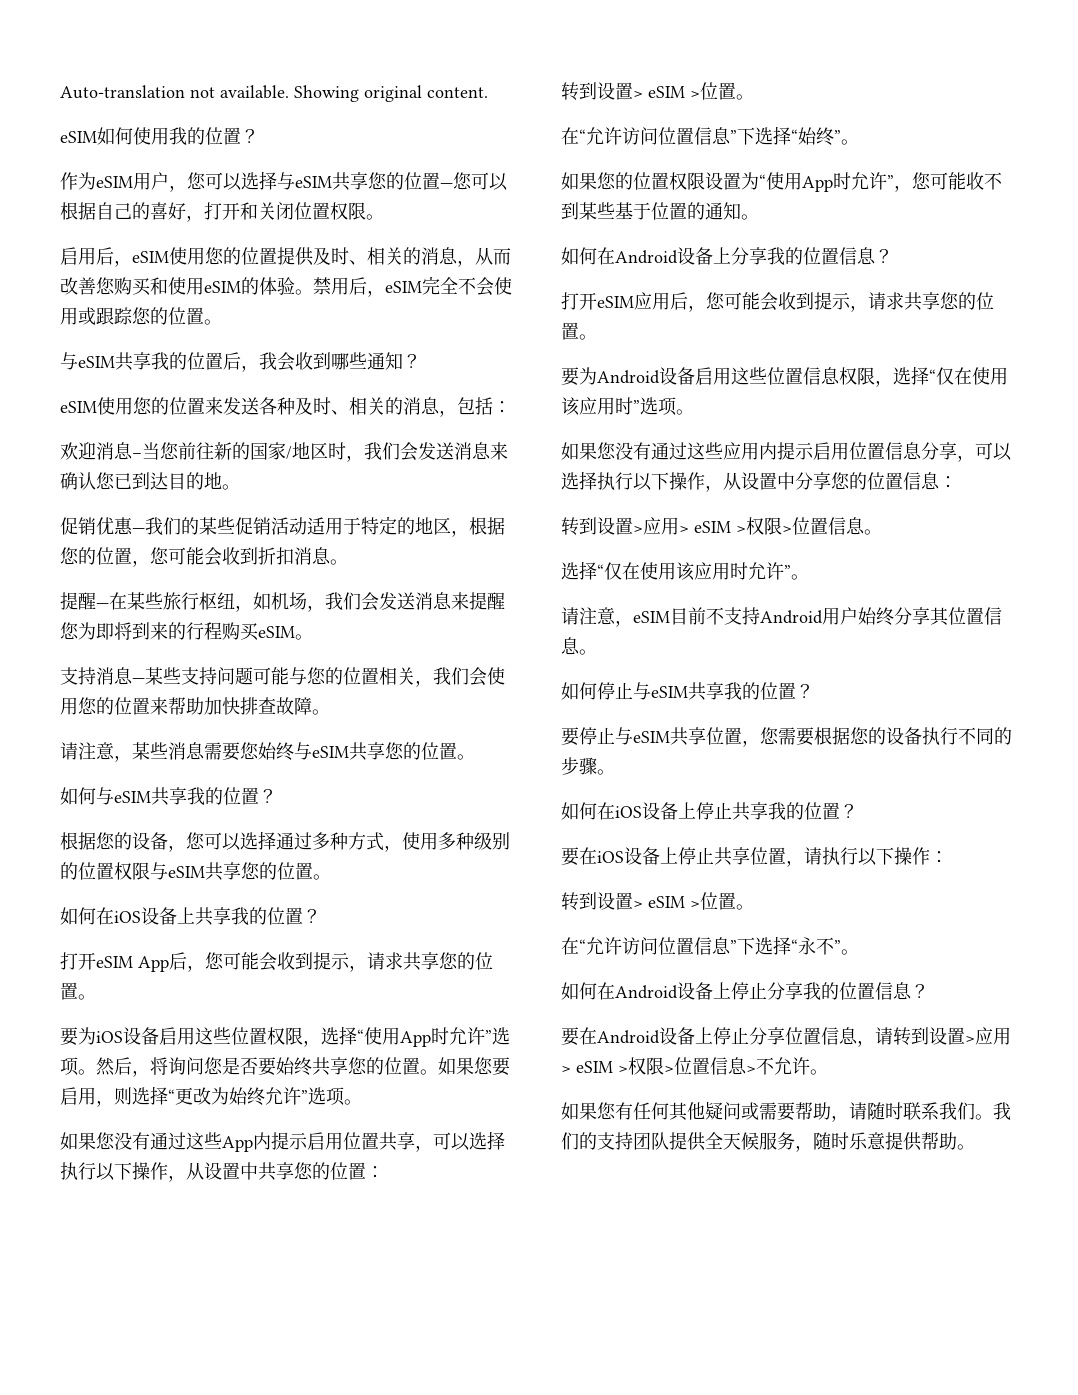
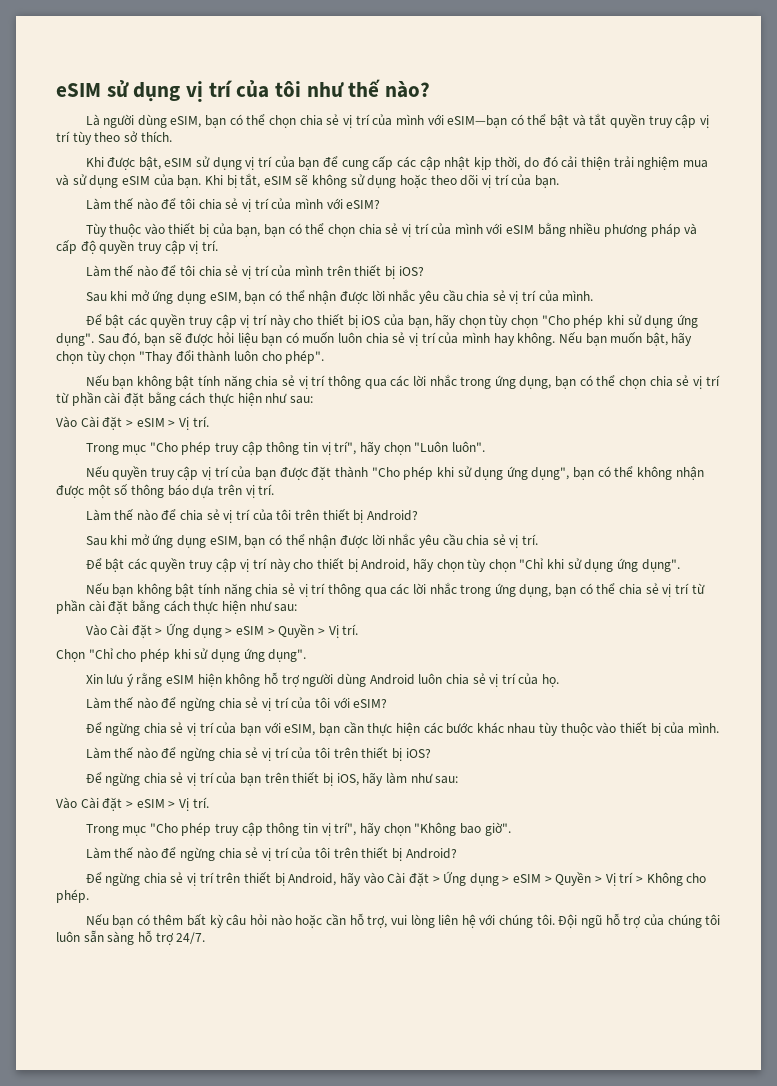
- Auto-translation not available. Showing original content.
- eSIM如何使用我的位置？
- 作为eSIM用户，您可以选择与eSIM共享您的位置—您可以根据自己的喜好，打开和关闭位置权限。
- 启用后，eSIM使用您的位置提供及时、相关的消息，从而改善您购买和使用eSIM的体验。禁用后，eSIM完全不会使用或跟踪您的位置。
- 与eSIM共享我的位置后，我会收到哪些通知？
- eSIM使用您的位置来发送各种及时、相关的消息，包括：
- 欢迎消息–当您前往新的国家/地区时，我们会发送消息来确认您已到达目的地。
- 促销优惠—我们的某些促销活动适用于特定的地区，根据您的位置，您可能会收到折扣消息。
- 提醒—在某些旅行枢纽，如机场，我们会发送消息来提醒您为即将到来的行程购买eSIM。
- 支持消息—某些支持问题可能与您的位置相关，我们会使用您的位置来帮助加快排查故障。
- 请注意，某些消息需要您始终与eSIM共享您的位置。
- 如何与eSIM共享我的位置？
- 根据您的设备，您可以选择通过多种方式，使用多种级别的位置权限与eSIM共享您的位置。
- 如何在iOS设备上共享我的位置？
- 打开eSIM App后，您可能会收到提示，请求共享您的位置。
- 要为iOS设备启用这些位置权限，选择“使用App时允许”选项。然后，将询问您是否要始终共享您的位置。如果您要启用，则选择“更改为始终允许”选项。
- 如果您没有通过这些App内提示启用位置共享，可以选择执行以下操作，从设置中共享您的位置：
- 转到设置> eSIM >位置。
- 在“允许访问位置信息”下选择“始终”。
- 如果您的位置权限设置为“使用App时允许”，您可能收不到某些基于位置的通知。
- 如何在Android设备上分享我的位置信息？
- 打开eSIM应用后，您可能会收到提示，请求共享您的位置。
- 要为Android设备启用这些位置信息权限，选择“仅在使用该应用时”选项。
- 如果您没有通过这些应用内提示启用位置信息分享，可以选择执行以下操作，从设置中分享您的位置信息：
- 转到设置>应用> eSIM >权限>位置信息。
- 选择“仅在使用该应用时允许”。
- 请注意，eSIM目前不支持Android用户始终分享其位置信息。
- 如何停止与eSIM共享我的位置？
- 要停止与eSIM共享位置，您需要根据您的设备执行不同的步骤。
- 如何在iOS设备上停止共享我的位置？
- 要在iOS设备上停止共享位置，请执行以下操作：
- 转到设置> eSIM >位置。
- 在“允许访问位置信息”下选择“永不”。
- 如何在Android设备上停止分享我的位置信息？
- 要在Android设备上停止分享位置信息，请转到设置>应用> eSIM >权限>位置信息>不允许。
- 如果您有任何其他疑问或需要帮助，请随时联系我们。我们的支持团队提供全天候服务，随时乐意提供帮助。
+ eSIM sử dụng vị trí của tôi như thế nào?
+ Là người dùng eSIM, bạn có thể chọn chia sẻ vị trí của mình với eSIM—bạn có thể bật và tắt quyền truy cập vị trí tùy theo sở thích.
+ Khi được bật, eSIM sử dụng vị trí của bạn để cung cấp các cập nhật kịp thời, do đó cải thiện trải nghiệm mua và sử dụng eSIM của bạn. Khi bị tắt, eSIM sẽ không sử dụng hoặc theo dõi vị trí của bạn.
+ Làm thế nào để tôi chia sẻ vị trí của mình với eSIM?
+ Tùy thuộc vào thiết bị của bạn, bạn có thể chọn chia sẻ vị trí của mình với eSIM bằng nhiều phương pháp và cấp độ quyền truy cập vị trí.
+ Làm thế nào để tôi chia sẻ vị trí của mình trên thiết bị iOS?
+ Sau khi mở ứng dụng eSIM, bạn có thể nhận được lời nhắc yêu cầu chia sẻ vị trí của mình.
+ Để bật các quyền truy cập vị trí này cho thiết bị iOS của bạn, hãy chọn tùy chọn "Cho phép khi sử dụng ứng dụng". Sau đó, bạn sẽ được hỏi liệu bạn có muốn luôn chia sẻ vị trí của mình hay không. Nếu bạn muốn bật, hãy chọn tùy chọn "Thay đổi thành luôn cho phép".
+ Nếu bạn không bật tính năng chia sẻ vị trí thông qua các lời nhắc trong ứng dụng, bạn có thể chọn chia sẻ vị trí từ phần cài đặt bằng cách thực hiện như sau:
+ Vào Cài đặt > eSIM > Vị trí.
+ Trong mục "Cho phép truy cập thông tin vị trí", hãy chọn "Luôn luôn".
+ Nếu quyền truy cập vị trí của bạn được đặt thành "Cho phép khi sử dụng ứng dụng", bạn có thể không nhận được một số thông báo dựa trên vị trí.
+ Làm thế nào để chia sẻ vị trí của tôi trên thiết bị Android?
+ Sau khi mở ứng dụng eSIM, bạn có thể nhận được lời nhắc yêu cầu chia sẻ vị trí.
+ Để bật các quyền truy cập vị trí này cho thiết bị Android, hãy chọn tùy chọn "Chỉ khi sử dụng ứng dụng".
+ Nếu bạn không bật tính năng chia sẻ vị trí thông qua các lời nhắc trong ứng dụng, bạn có thể chia sẻ vị trí từ phần cài đặt bằng cách thực hiện như sau:
+ Vào Cài đặt > Ứng dụng > eSIM > Quyền > Vị trí.
+ Chọn "Chỉ cho phép khi sử dụng ứng dụng".
+ Xin lưu ý rằng eSIM hiện không hỗ trợ người dùng Android luôn chia sẻ vị trí của họ.
+ Làm thế nào để ngừng chia sẻ vị trí của tôi với eSIM?
+ Để ngừng chia sẻ vị trí của bạn với eSIM, bạn cần thực hiện các bước khác nhau tùy thuộc vào thiết bị của mình.
+ Làm thế nào để ngừng chia sẻ vị trí của tôi trên thiết bị iOS?
+ Để ngừng chia sẻ vị trí của bạn trên thiết bị iOS, hãy làm như sau:
+ Vào Cài đặt > eSIM > Vị trí.
+ Trong mục "Cho phép truy cập thông tin vị trí", hãy chọn "Không bao giờ".
+ Làm thế nào để ngừng chia sẻ vị trí của tôi trên thiết bị Android?
+ Để ngừng chia sẻ vị trí trên thiết bị Android, hãy vào Cài đặt > Ứng dụng > eSIM > Quyền > Vị trí > Không cho phép.
+ Nếu bạn có thêm bất kỳ câu hỏi nào hoặc cần hỗ trợ, vui lòng liên hệ với chúng tôi. Đội ngũ hỗ trợ của chúng tôi luôn sẵn sàng hỗ trợ 24/7.

